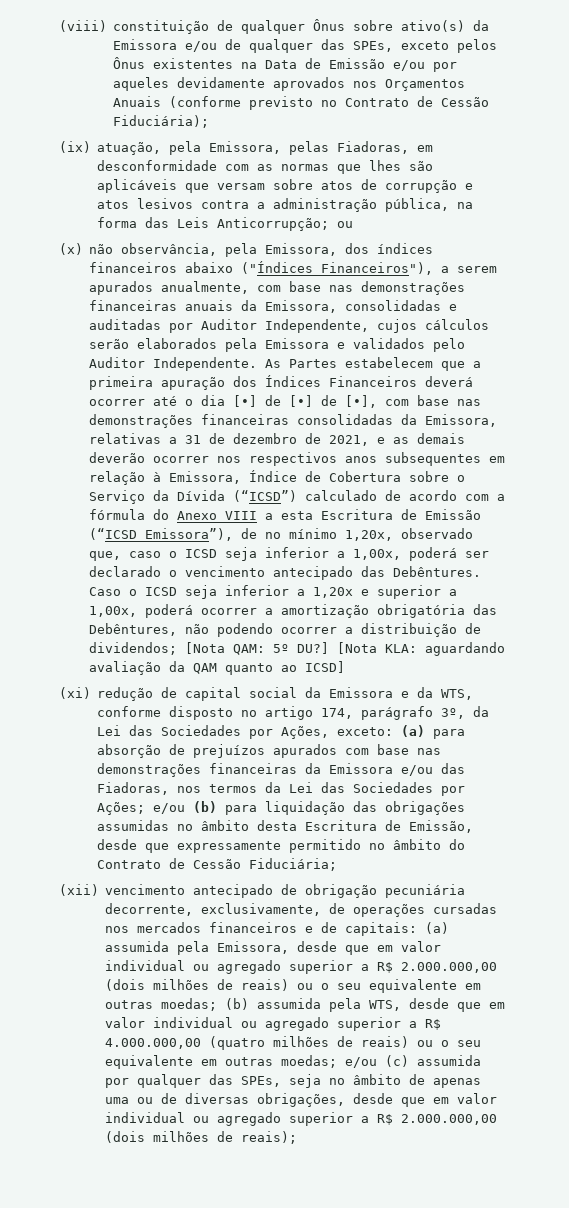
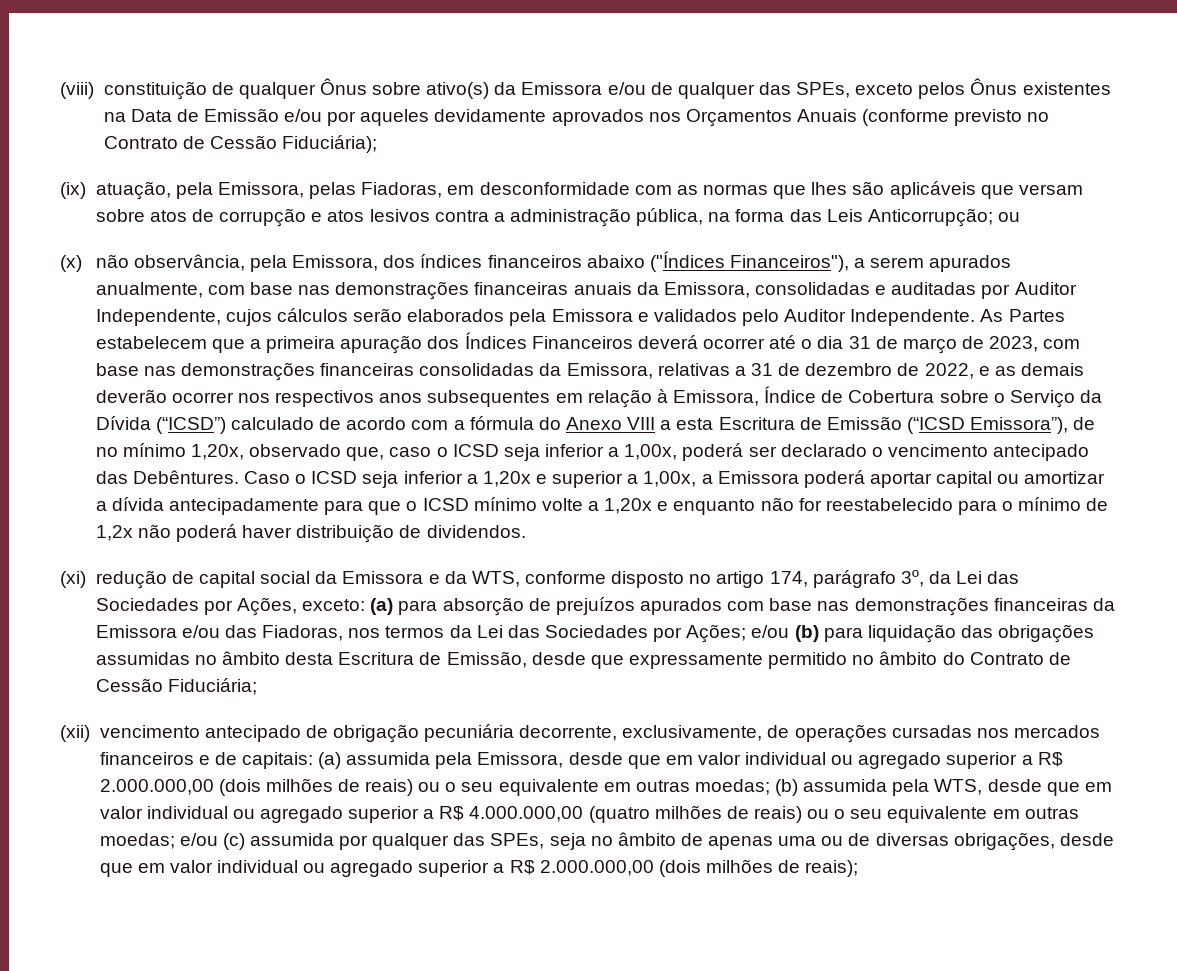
- As Partes estabelecem que a primeira apuração dos Índices Financeiros deverá ocorrer até o dia [•] de [•] de [•], com base nas demonstrações financeiras consolidadas da Emissora, relativas a 31 de dezembro de 2021, e as demais deverão ocorrer nos respectivos anos subsequentes em relação à Emissora, Índice de Cobertura sobre o Serviço da Dívida (“ICSD”) calculado de acordo com a fórmula do Anexo VIII a esta Escritura de Emissão (“ICSD Emissora”), de no mínimo 1,20x, observado que, caso o ICSD seja inferior a 1,00x, poderá ser declarado o vencimento antecipado das Debêntures.
+ As Partes estabelecem que a primeira apuração dos Índices Financeiros deverá ocorrer até o dia 31 de março de 2023, com base nas demonstrações financeiras consolidadas da Emissora, relativas a 31 de dezembro de 2022, e as demais deverão ocorrer nos respectivos anos subsequentes em relação à Emissora, Índice de Cobertura sobre o Serviço da Dívida (“ICSD”) calculado de acordo com a fórmula do Anexo VIII a esta Escritura de Emissão (“ICSD Emissora”), de no mínimo 1,20x, observado que, caso o ICSD seja inferior a 1,00x, poderá ser declarado o vencimento antecipado das Debêntures.
- Caso o ICSD seja inferior a 1,20x e superior a 1,00x, poderá ocorrer a amortização obrigatória das Debêntures, não podendo ocorrer a distribuição de dividendos; [Nota QAM: 5º DU?] [Nota KLA: aguardando avaliação da QAM quanto ao ICSD]
+ Caso o ICSD seja inferior a 1,20x e superior a 1,00x, a Emissora poderá aportar capital ou amortizar a dívida antecipadamente para que o ICSD mínimo volte a 1,20x e enquanto não for reestabelecido para o mínimo de 1,2x não poderá haver distribuição de dividendos.

